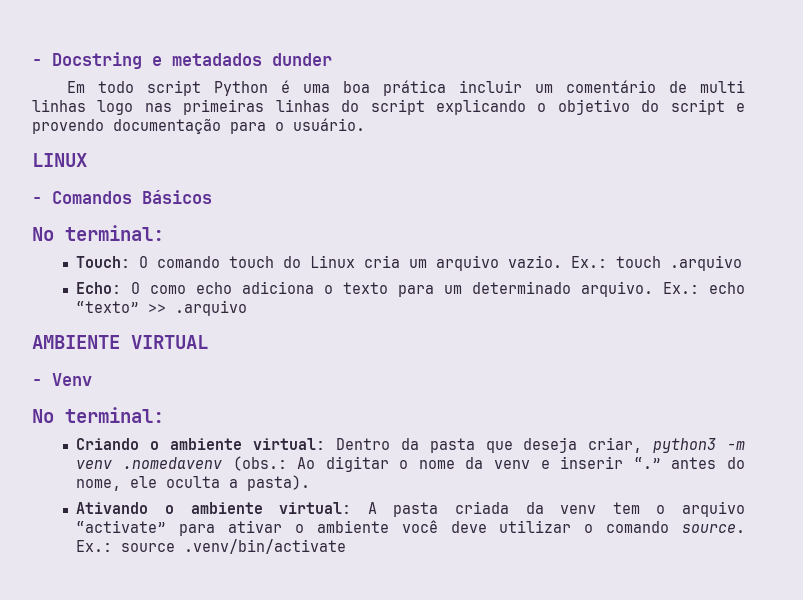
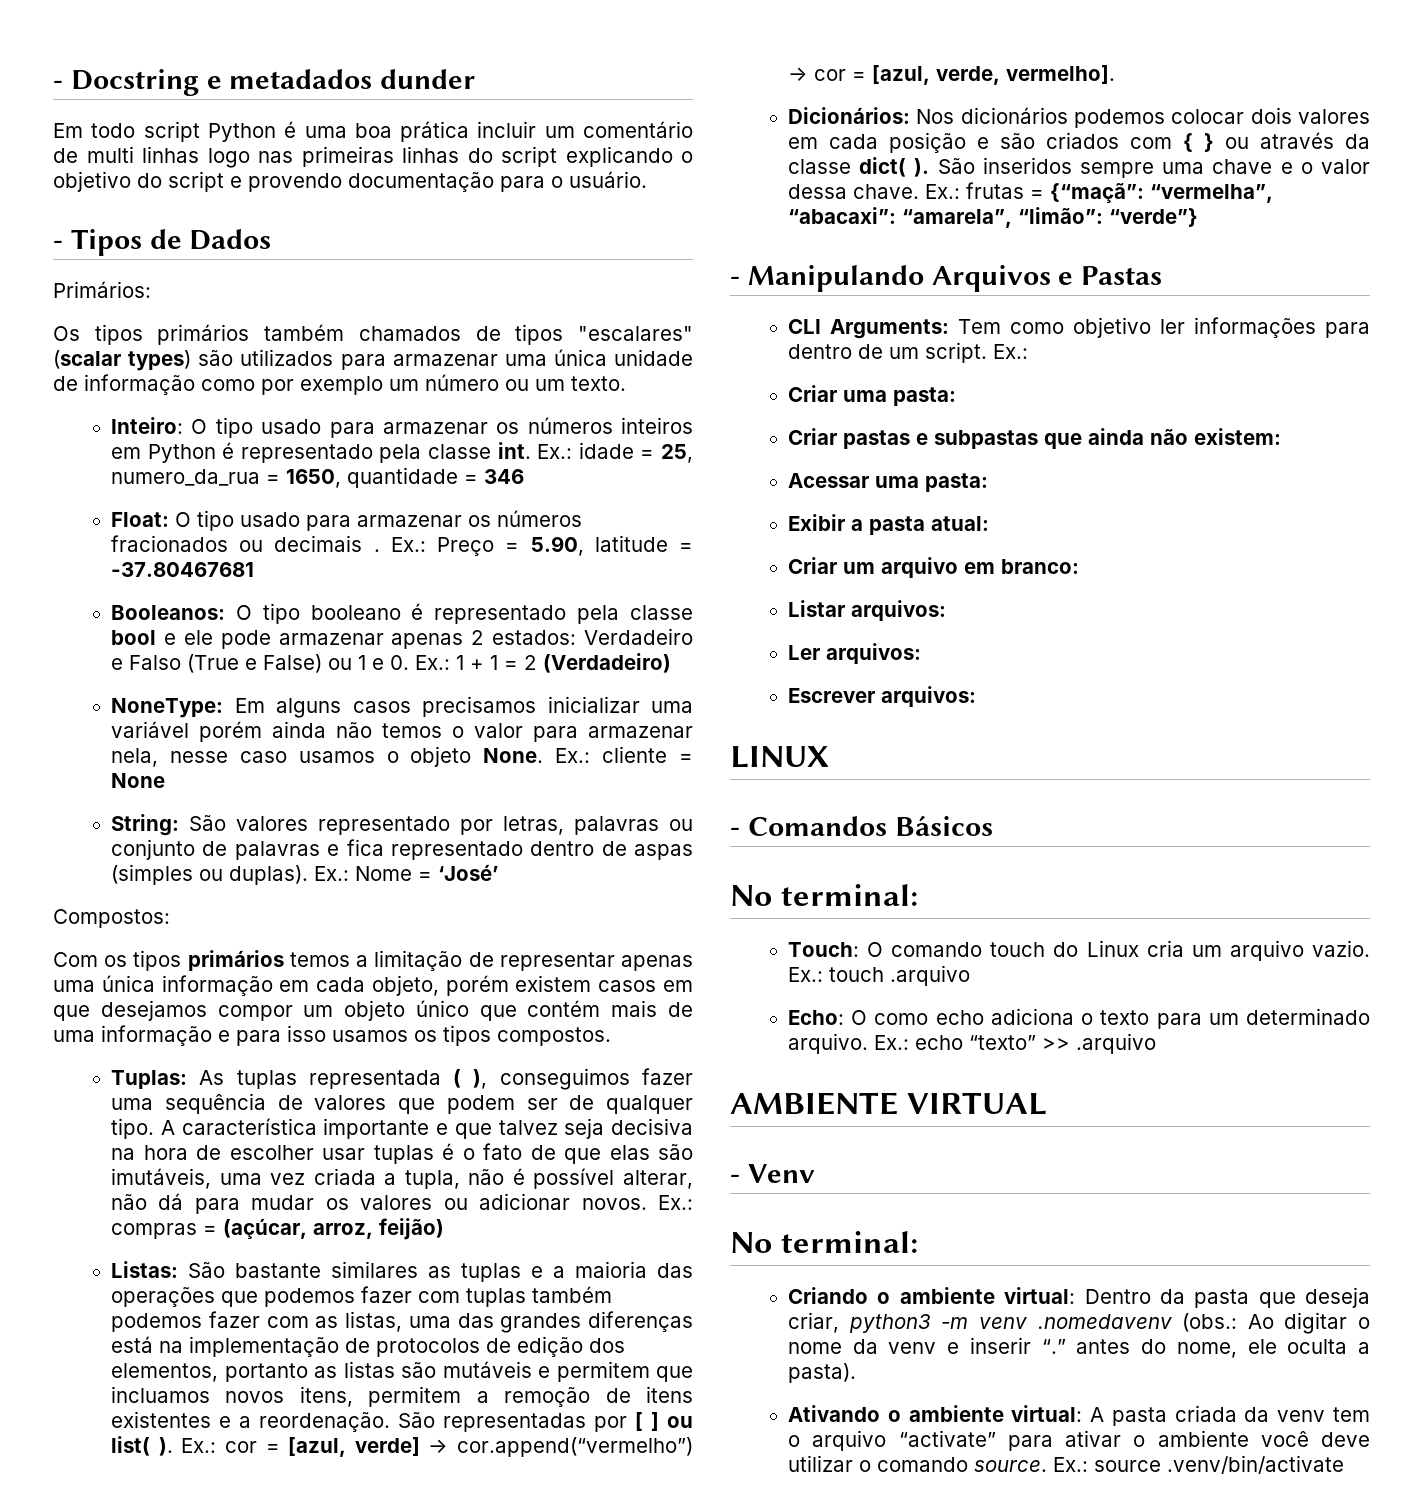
+ - Tipos de Dados
+ Primários:
+ Os tipos primários também chamados de tipos "escalares" (scalar types) são utilizados para armazenar uma única unidade de informação como por exemplo um número ou um texto.
+ Inteiro: O tipo usado para armazenar os números inteiros em Python é representado pela classe int. Ex.: idade = 25, numero_da_rua = 1650, quantidade = 346
+ Float: O tipo usado para armazenar os números fracionados ou decimais . Ex.: Preço = 5.90, latitude = -37.80467681
+ Booleanos: O tipo booleano é representado pela classe bool e ele pode armazenar apenas 2 estados: Verdadeiro e Falso (True e False) ou 1 e 0. Ex.: 1 + 1 = 2 (Verdadeiro)
+ NoneType: Em alguns casos precisamos inicializar uma variável porém ainda não temos o valor para armazenar nela, nesse caso usamos o objeto None. Ex.: cliente = None
+ String: São valores representado por letras, palavras ou conjunto de palavras e fica representado dentro de aspas (simples ou duplas). Ex.: Nome = ‘José’
+ Compostos:
+ Com os tipos primários temos a limitação de representar apenas uma única informação em cada objeto, porém existem casos em que desejamos compor um objeto único que contém mais de uma informação e para isso usamos os tipos compostos.
+ Tuplas: As tuplas representada ( ), conseguimos fazer uma sequência de valores que podem ser de qualquer tipo. A característica importante e que talvez seja decisiva na hora de escolher usar tuplas é o fato de que elas são imutáveis, uma vez criada a tupla, não é possível alterar, não dá para mudar os valores ou adicionar novos. Ex.: compras = (açúcar, arroz, feijão)
+ Listas: São bastante similares as tuplas e a maioria das operações que podemos fazer com tuplas também podemos fazer com as listas, uma das grandes diferenças está na implementação de protocolos de edição dos elementos, portanto as listas são mutáveis e permitem que incluamos novos itens, permitem a remoção de itens existentes e a reordenação. São representadas por [ ] ou list( ). Ex.: cor = [azul, verde] → cor.append(“vermelho”) → cor = [azul, verde, vermelho].
+ Dicionários: Nos dicionários podemos colocar dois valores em cada posição e são criados com { } ou através da classe dict( ). São inseridos sempre uma chave e o valor dessa chave. Ex.: frutas = {“maçã”: “vermelha”, “abacaxi”: “amarela”, “limão”: “verde”}
+ - Manipulando Arquivos e Pastas
+ CLI Arguments: Tem como objetivo ler informações para dentro de um script. Ex.:
+ Criar uma pasta:
+ Criar pastas e subpastas que ainda não existem:
+ Acessar uma pasta:
+ Exibir a pasta atual:
+ Criar um arquivo em branco:
+ Listar arquivos:
+ Ler arquivos:
+ Escrever arquivos:

